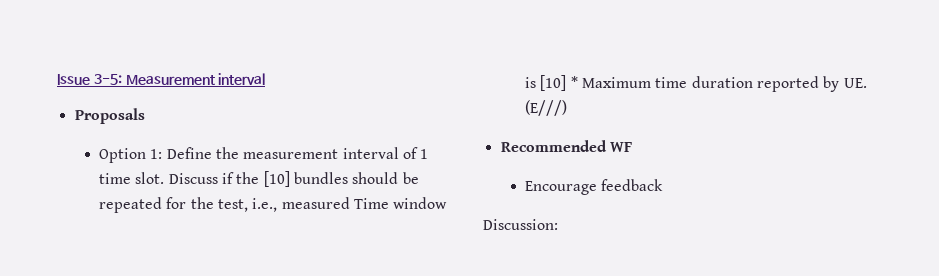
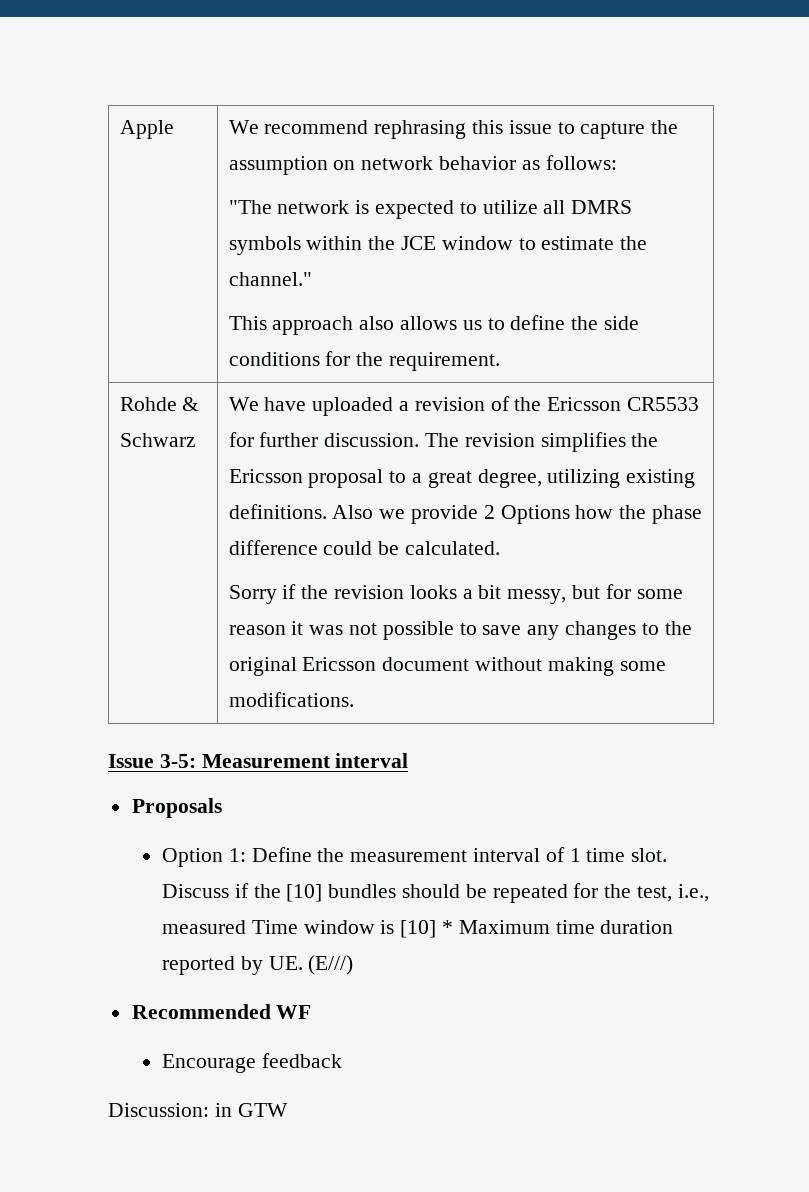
+ Apple | We recommend rephrasing this issue to capture the assumption on network behavior as follows:
+ "The network is expected to utilize all DMRS symbols within the JCE window to estimate the channel."
+ This approach also allows us to define the side conditions for the requirement.
+ Rohde & Schwarz | We have uploaded a revision of the Ericsson CR5533 for further discussion. The revision simplifies the Ericsson proposal to a great degree, utilizing existing definitions. Also we provide 2 Options how the phase difference could be calculated.
+ Sorry if the revision looks a bit messy, but for some reason it was not possible to save any changes to the original Ericsson document without making some modifications.
- Discussion:
+ Discussion: in GTW

